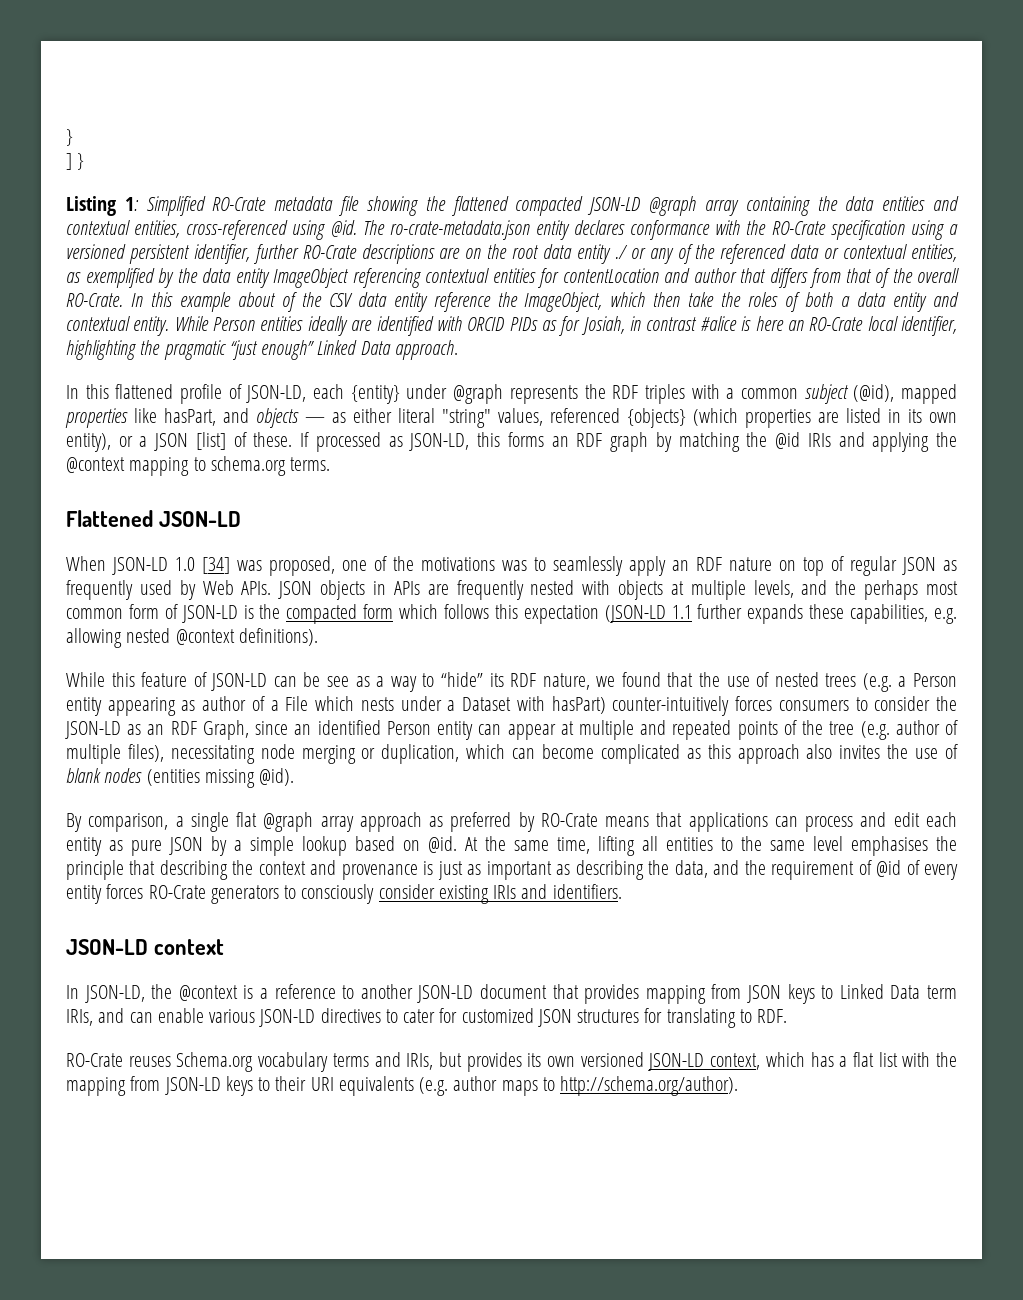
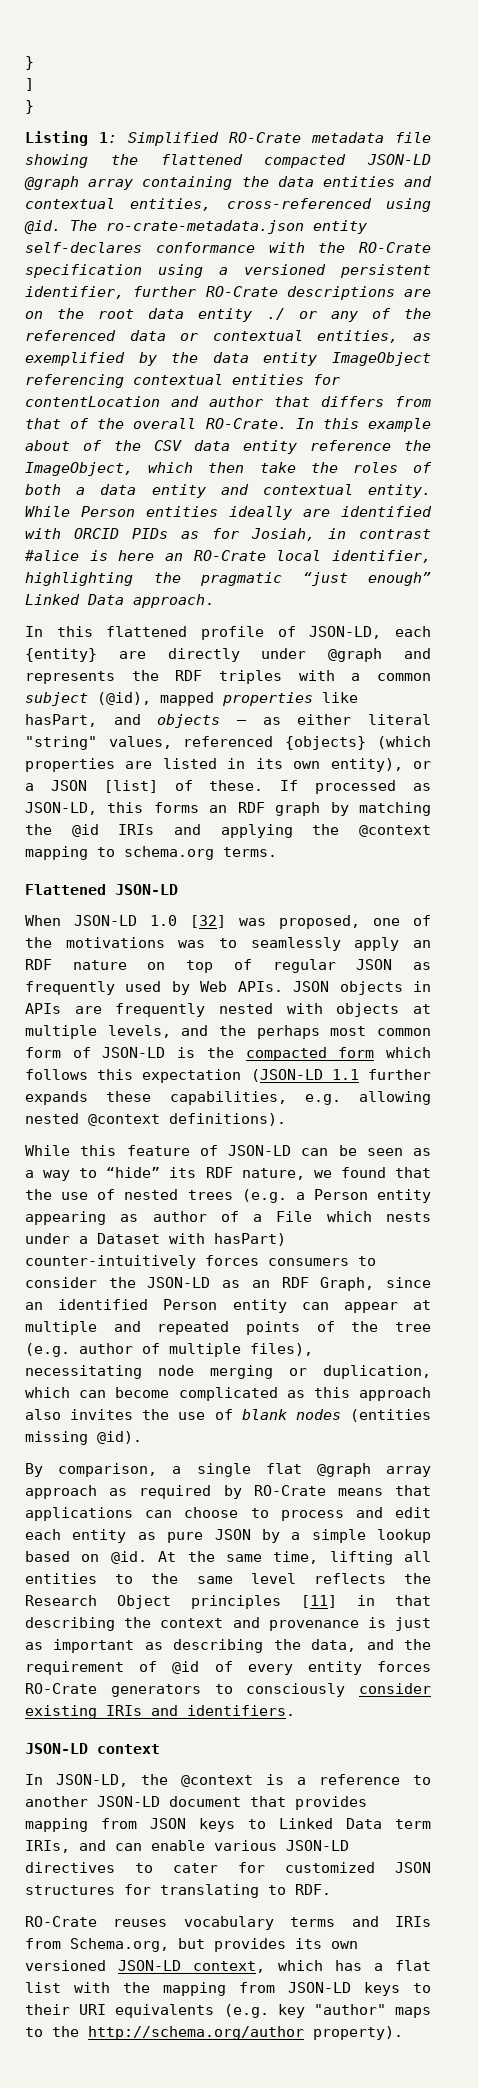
- ] }
+ ]
+ }
- The ro-crate-metadata.json entity declares conformance with the RO-Crate specification using a versioned persistent identifier, further RO-Crate descriptions are on the root data entity ./ or any of the referenced data or contextual entities, as exemplified by the data entity ImageObject referencing contextual entities for contentLocation and author that differs from that of the overall RO-Crate.
+ The ro-crate-metadata.json entity self-declares conformance with the RO-Crate specification using a versioned persistent identifier, further RO-Crate descriptions are on the root data entity ./ or any of the referenced data or contextual entities, as exemplified by the data entity ImageObject referencing contextual entities for contentLocation and author that differs from that of the overall RO-Crate.
- In this flattened profile of JSON-LD, each {entity} under @graph represents the RDF triples with a common subject (@id), mapped properties like hasPart, and objects — as either literal "string" values, referenced {objects} (which properties are listed in its own entity), or a JSON [list] of these.
+ In this flattened profile of JSON-LD, each {entity} are directly under @graph and represents the RDF triples with a common subject (@id), mapped properties like hasPart, and objects — as either literal "string" values, referenced {objects} (which properties are listed in its own entity), or a JSON [list] of these.
- When JSON-LD 1.0 [34] was proposed, one of the motivations was to seamlessly apply an RDF nature on top of regular JSON as frequently used by Web APIs.
+ When JSON-LD 1.0 [32] was proposed, one of the motivations was to seamlessly apply an RDF nature on top of regular JSON as frequently used by Web APIs.
- While this feature of JSON-LD can be see as a way to “hide” its RDF nature, we found that the use of nested trees (e.g. a Person entity appearing as author of a File which nests under a Dataset with hasPart) counter-intuitively forces consumers to consider the JSON-LD as an RDF Graph, since an identified Person entity can appear at multiple and repeated points of the tree (e.g. author of multiple files), necessitating node merging or duplication, which can become complicated as this approach also invites the use of blank nodes (entities missing @id).
+ While this feature of JSON-LD can be seen as a way to “hide” its RDF nature, we found that the use of nested trees (e.g. a Person entity appearing as author of a File which nests under a Dataset with hasPart) counter-intuitively forces consumers to consider the JSON-LD as an RDF Graph, since an identified Person entity can appear at multiple and repeated points of the tree (e.g. author of multiple files), necessitating node merging or duplication, which can become complicated as this approach also invites the use of blank nodes (entities missing @id).
- By comparison, a single flat @graph array approach as preferred by RO-Crate means that applications can process and edit each entity as pure JSON by a simple lookup based on @id.
+ By comparison, a single flat @graph array approach as required by RO-Crate means that applications can choose to process and edit each entity as pure JSON by a simple lookup based on @id.
- At the same time, lifting all entities to the same level emphasises the principle that describing the context and provenance is just as important as describing the data, and the requirement of @id of every entity forces RO-Crate generators to consciously consider existing IRIs and identifiers.
+ At the same time, lifting all entities to the same level reflects the Research Object principles [11] in that describing the context and provenance is just as important as describing the data, and the requirement of @id of every entity forces RO-Crate generators to consciously consider existing IRIs and identifiers.
- RO-Crate reuses Schema.org vocabulary terms and IRIs, but provides its own versioned JSON-LD context, which has a flat list with the mapping from JSON-LD keys to their URI equivalents (e.g. author maps to http://schema.org/author).
+ RO-Crate reuses vocabulary terms and IRIs from Schema.org, but provides its own versioned JSON-LD context, which has a flat list with the mapping from JSON-LD keys to their URI equivalents (e.g. key "author" maps to the http://schema.org/author property).

